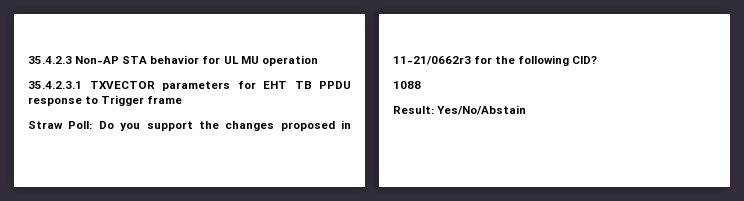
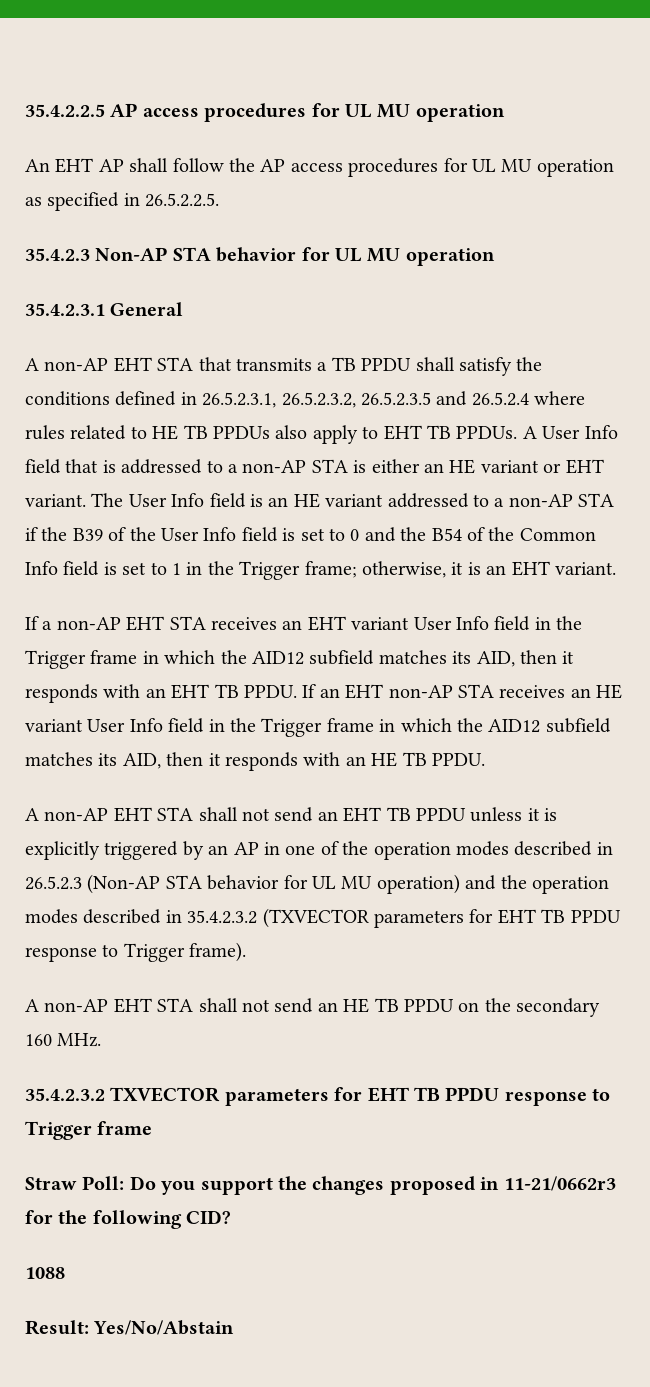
+ 35.4.2.2.5 AP access procedures for UL MU operation
+ An EHT AP shall follow the AP access procedures for UL MU operation as specified in 26.5.2.2.5.
- 35.4.2.3.1 TXVECTOR parameters for EHT TB PPDU response to Trigger frame
+ 35.4.2.3.1 General
+ A non-AP EHT STA that transmits a TB PPDU shall satisfy the conditions defined in 26.5.2.3.1, 26.5.2.3.2, 26.5.2.3.5 and 26.5.2.4 where rules related to HE TB PPDUs also apply to EHT TB PPDUs. A User Info field that is addressed to a non-AP STA is either an HE variant or EHT variant. The User Info field is an HE variant addressed to a non-AP STA if the B39 of the User Info field is set to 0 and the B54 of the Common Info field is set to 1 in the Trigger frame; otherwise, it is an EHT variant.
+ If a non-AP EHT STA receives an EHT variant User Info field in the Trigger frame in which the AID12 subfield matches its AID, then it responds with an EHT TB PPDU. If an EHT non-AP STA receives an HE variant User Info field in the Trigger frame in which the AID12 subfield matches its AID, then it responds with an HE TB PPDU.
+ A non-AP EHT STA shall not send an EHT TB PPDU unless it is explicitly triggered by an AP in one of the operation modes described in 26.5.2.3 (Non-AP STA behavior for UL MU operation) and the operation modes described in 35.4.2.3.2 (TXVECTOR parameters for EHT TB PPDU response to Trigger frame).
+ A non-AP EHT STA shall not send an HE TB PPDU on the secondary 160 MHz.
+ 35.4.2.3.2 TXVECTOR parameters for EHT TB PPDU response to Trigger frame

